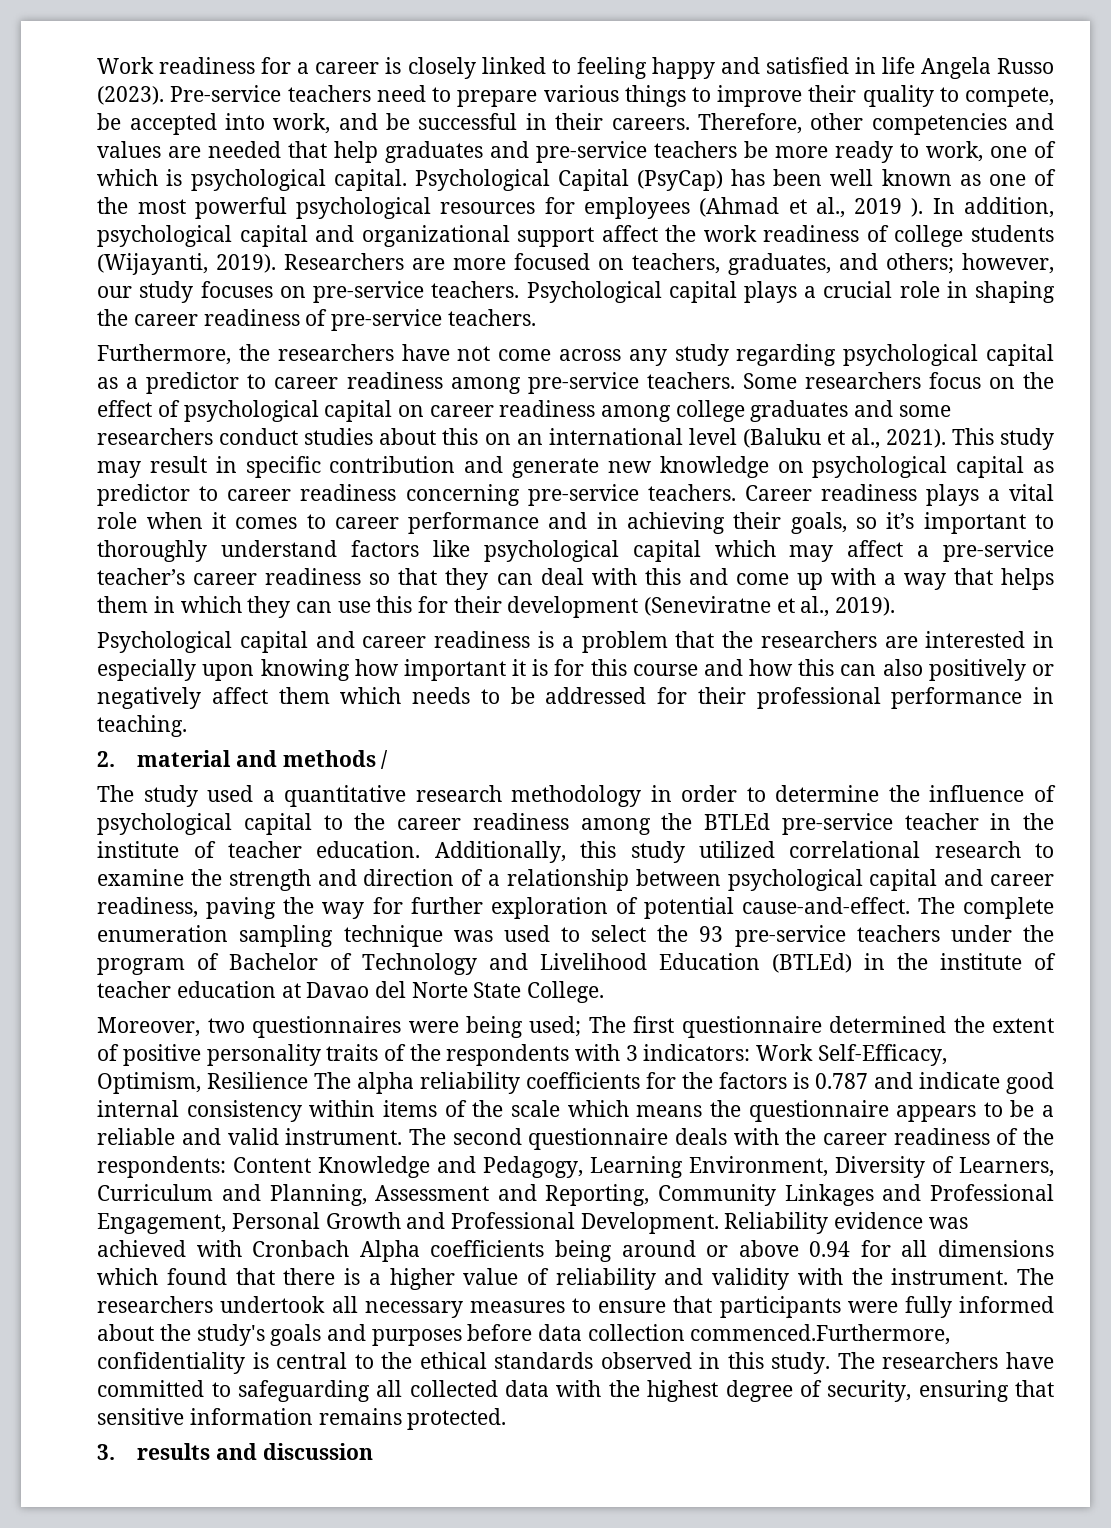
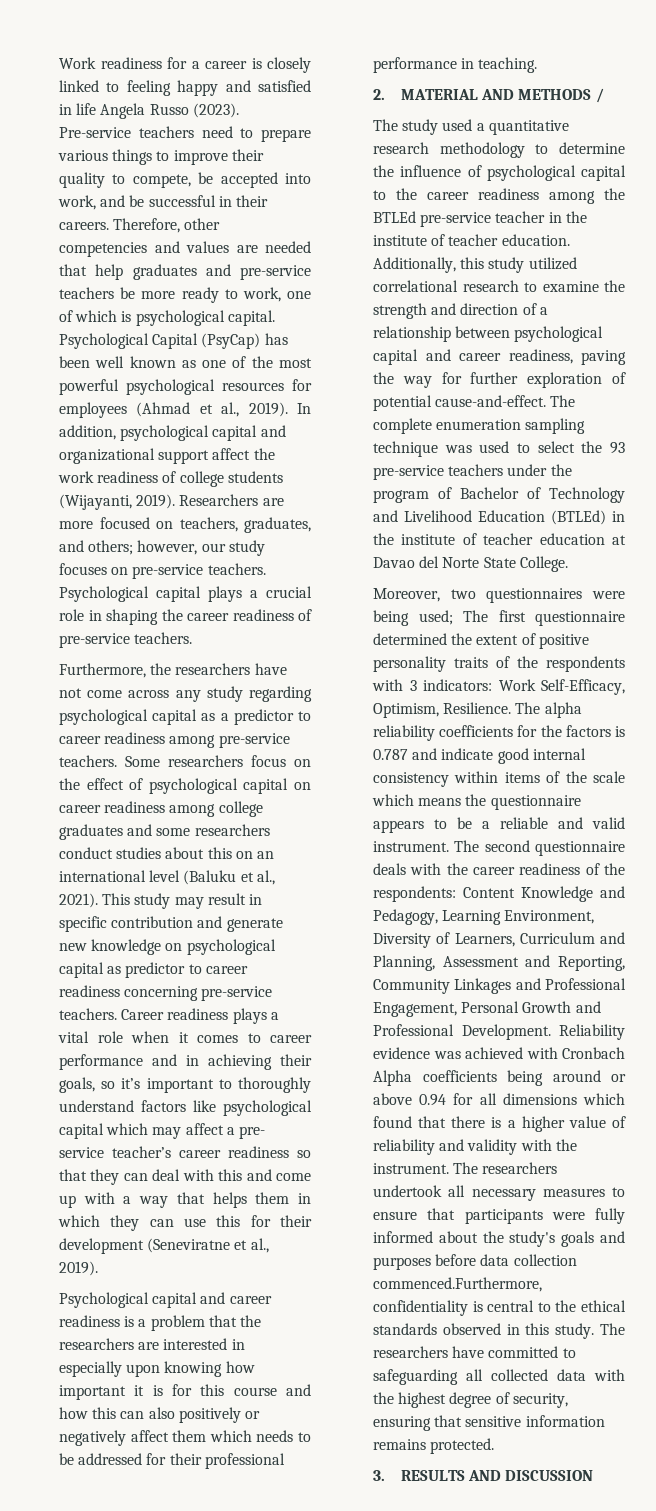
- Psychological Capital (PsyCap) has been well known as one of the most powerful psychological resources for employees (Ahmad et al., 2019 ).
+ Psychological Capital (PsyCap) has been well known as one of the most powerful psychological resources for employees (Ahmad et al., 2019).
- Career readiness plays a vital role when it comes to career performance and in achieving their goals, so it’s important to thoroughly understand factors like psychological capital which may affect a pre-service teacher’s career readiness so that they can deal with this and come up with a way that helps them in which they can use this for their development (Seneviratne et al., 2019).
+ Career readiness plays a vital role when it comes to career performance and in achieving their goals, so it’s important to thoroughly understand factors like psychological capital which may affect a pre- service teacher’s career readiness so that they can deal with this and come up with a way that helps them in which they can use this for their development (Seneviratne et al., 2019).
- 2. material and methods /
+ 2. MATERIAL AND METHODS /
- The study used a quantitative research methodology in order to determine the influence of psychological capital to the career readiness among the BTLEd pre-service teacher in the institute of teacher education.
+ The study used a quantitative research methodology to determine the influence of psychological capital to the career readiness among the BTLEd pre-service teacher in the institute of teacher education.
- Moreover, two questionnaires were being used; The first questionnaire determined the extent of positive personality traits of the respondents with 3 indicators: Work Self-Efficacy, Optimism, Resilience The alpha reliability coefficients for the factors is 0.787 and indicate good internal consistency within items of the scale which means the questionnaire appears to be a reliable and valid instrument.
+ Moreover, two questionnaires were being used; The first questionnaire determined the extent of positive personality traits of the respondents with 3 indicators: Work Self-Efficacy, Optimism, Resilience. The alpha reliability coefficients for the factors is 0.787 and indicate good internal consistency within items of the scale which means the questionnaire appears to be a reliable and valid instrument.
- 3. results and discussion
+ 3. RESULTS AND DISCUSSION

